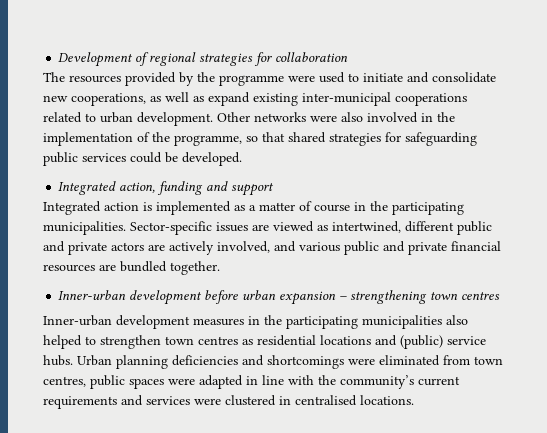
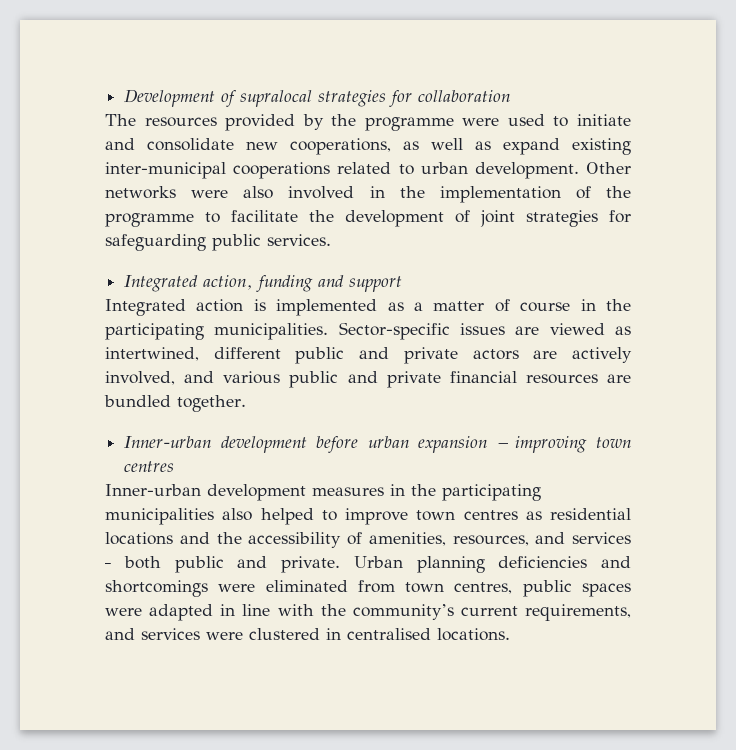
- Development of regional strategies for collaboration
+ Development of supralocal strategies for collaboration
- Other networks were also involved in the implementation of the programme, so that shared strategies for safeguarding public services could be developed.
+ Other networks were also involved in the implementation of the programme to facilitate the development of joint strategies for safeguarding public services.
- Inner-urban development before urban expansion – strengthening town centres
+ Inner-urban development before urban expansion – improving town centres
- Inner-urban development measures in the participating municipalities also helped to strengthen town centres as residential locations and (public) service hubs.
+ Inner-urban development measures in the participating municipalities also helped to improve town centres as residential locations and the accessibility of amenities, resources, and services ‒ both public and private.
- Urban planning deficiencies and shortcomings were eliminated from town centres, public spaces were adapted in line with the community’s current requirements and services were clustered in centralised locations.
+ Urban planning deficiencies and shortcomings were eliminated from town centres, public spaces were adapted in line with the community’s current requirements, and services were clustered in centralised locations.

